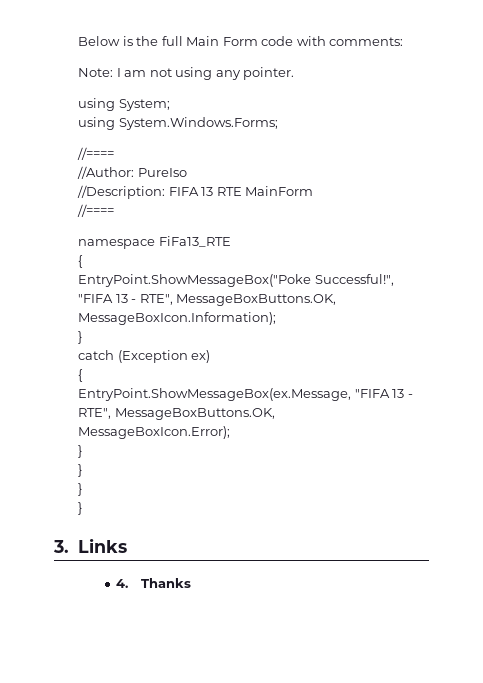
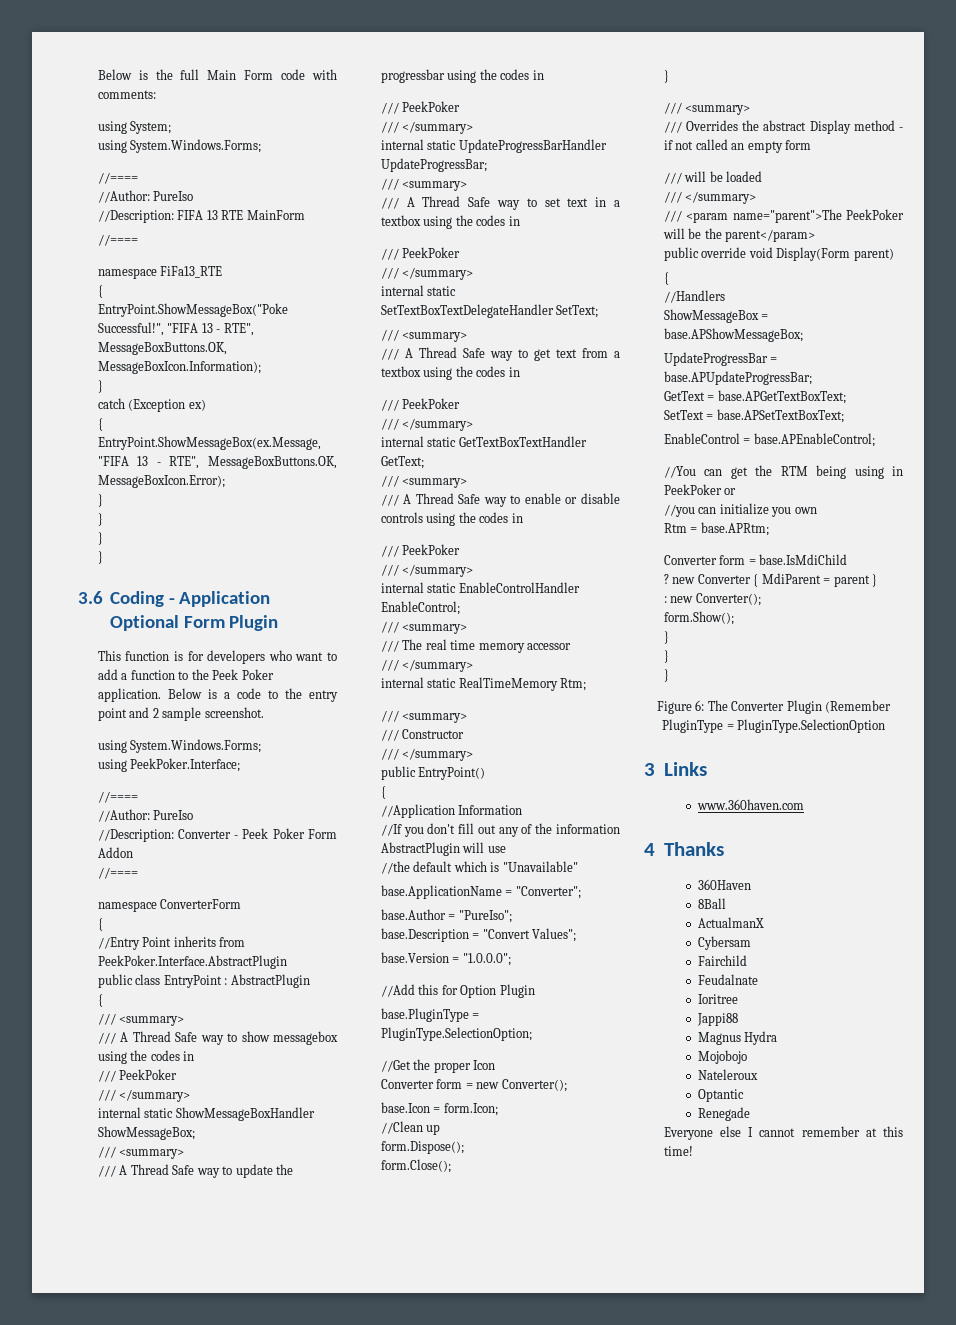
- Note: I am not using any pointer.
- 3. Links
+ 3.6 Coding - Application Optional Form Plugin
+ This function is for developers who want to add a function to the Peek Poker application. Below is a code to the entry point and 2 sample screenshot.
+ using System.Windows.Forms;
+ using PeekPoker.Interface;
+ //====
+ //Author: PureIso
+ //Description: Converter - Peek Poker Form Addon
+ //====
+ namespace ConverterForm
+ {
+ //Entry Point inherits from PeekPoker.Interface.AbstractPlugin
+ public class EntryPoint : AbstractPlugin
+ {
+ /// <summary>
+ /// A Thread Safe way to show messagebox using the codes in
+ /// PeekPoker
+ /// </summary>
+ internal static ShowMessageBoxHandler ShowMessageBox;
+ /// <summary>
+ /// A Thread Safe way to update the progressbar using the codes in
+ /// PeekPoker
+ /// </summary>
+ internal static UpdateProgressBarHandler UpdateProgressBar;
+ /// <summary>
+ /// A Thread Safe way to set text in a textbox using the codes in
+ /// PeekPoker
+ /// </summary>
+ internal static SetTextBoxTextDelegateHandler SetText;
+ /// <summary>
+ /// A Thread Safe way to get text from a textbox using the codes in
+ /// PeekPoker
+ /// </summary>
+ internal static GetTextBoxTextHandler GetText;
+ /// <summary>
+ /// A Thread Safe way to enable or disable controls using the codes in
+ /// PeekPoker
+ /// </summary>
+ internal static EnableControlHandler EnableControl;
+ /// <summary>
+ /// The real time memory accessor
+ /// </summary>
+ internal static RealTimeMemory Rtm;
+ /// <summary>
+ /// Constructor
+ /// </summary>
+ public EntryPoint()
+ {
+ //Application Information
+ //If you don't fill out any of the information AbstractPlugin will use
+ //the default which is "Unavailable"
+ base.ApplicationName = "Converter";
+ base.Author = "PureIso";
+ base.Description = "Convert Values";
+ base.Version = "1.0.0.0";
+ //Add this for Option Plugin
+ base.PluginType = PluginType.SelectionOption;
+ //Get the proper Icon
+ Converter form = new Converter();
+ base.Icon = form.Icon;
+ //Clean up
+ form.Dispose();
+ form.Close();
+ }
+ /// <summary>
+ /// Overrides the abstract Display method - if not called an empty form
+ /// will be loaded
+ /// </summary>
+ /// <param name="parent">The PeekPoker will be the parent</param>
+ public override void Display(Form parent)
+ {
+ //Handlers
+ ShowMessageBox = base.APShowMessageBox;
+ UpdateProgressBar = base.APUpdateProgressBar;
+ GetText = base.APGetTextBoxText;
+ SetText = base.APSetTextBoxText;
+ EnableControl = base.APEnableControl;
+ //You can get the RTM being using in PeekPoker or
+ //you can initialize you own
+ Rtm = base.APRtm;
+ Converter form = base.IsMdiChild
+ ? new Converter { MdiParent = parent }
+ : new Converter();
+ form.Show();
+ }
+ }
+ }
+ Figure 6: The Converter Plugin (Remember PluginType = PluginType.SelectionOption
+ 3 Links
- 4. Thanks
+ www.360haven.com
+ 4 Thanks
+ 360Haven
+ 8Ball
+ ActualmanX
+ Cybersam
+ Fairchild
+ Feudalnate
+ Ioritree
+ Jappi88
+ Magnus Hydra
+ Mojobojo
+ Nateleroux
+ Optantic
+ Renegade
+ Everyone else I cannot remember at this time!

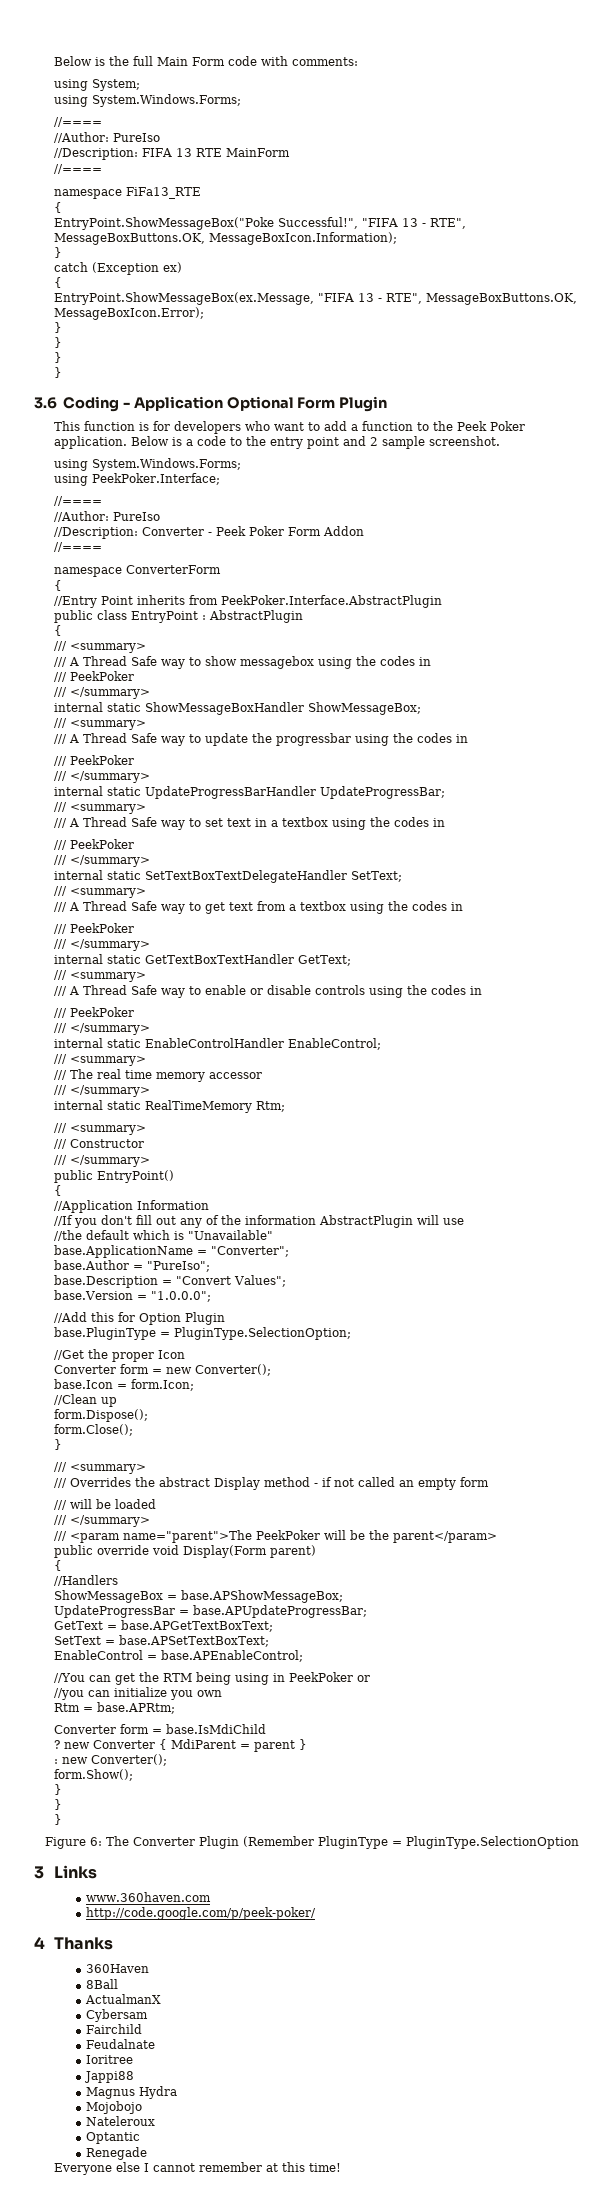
+ http://code.google.com/p/peek-poker/

